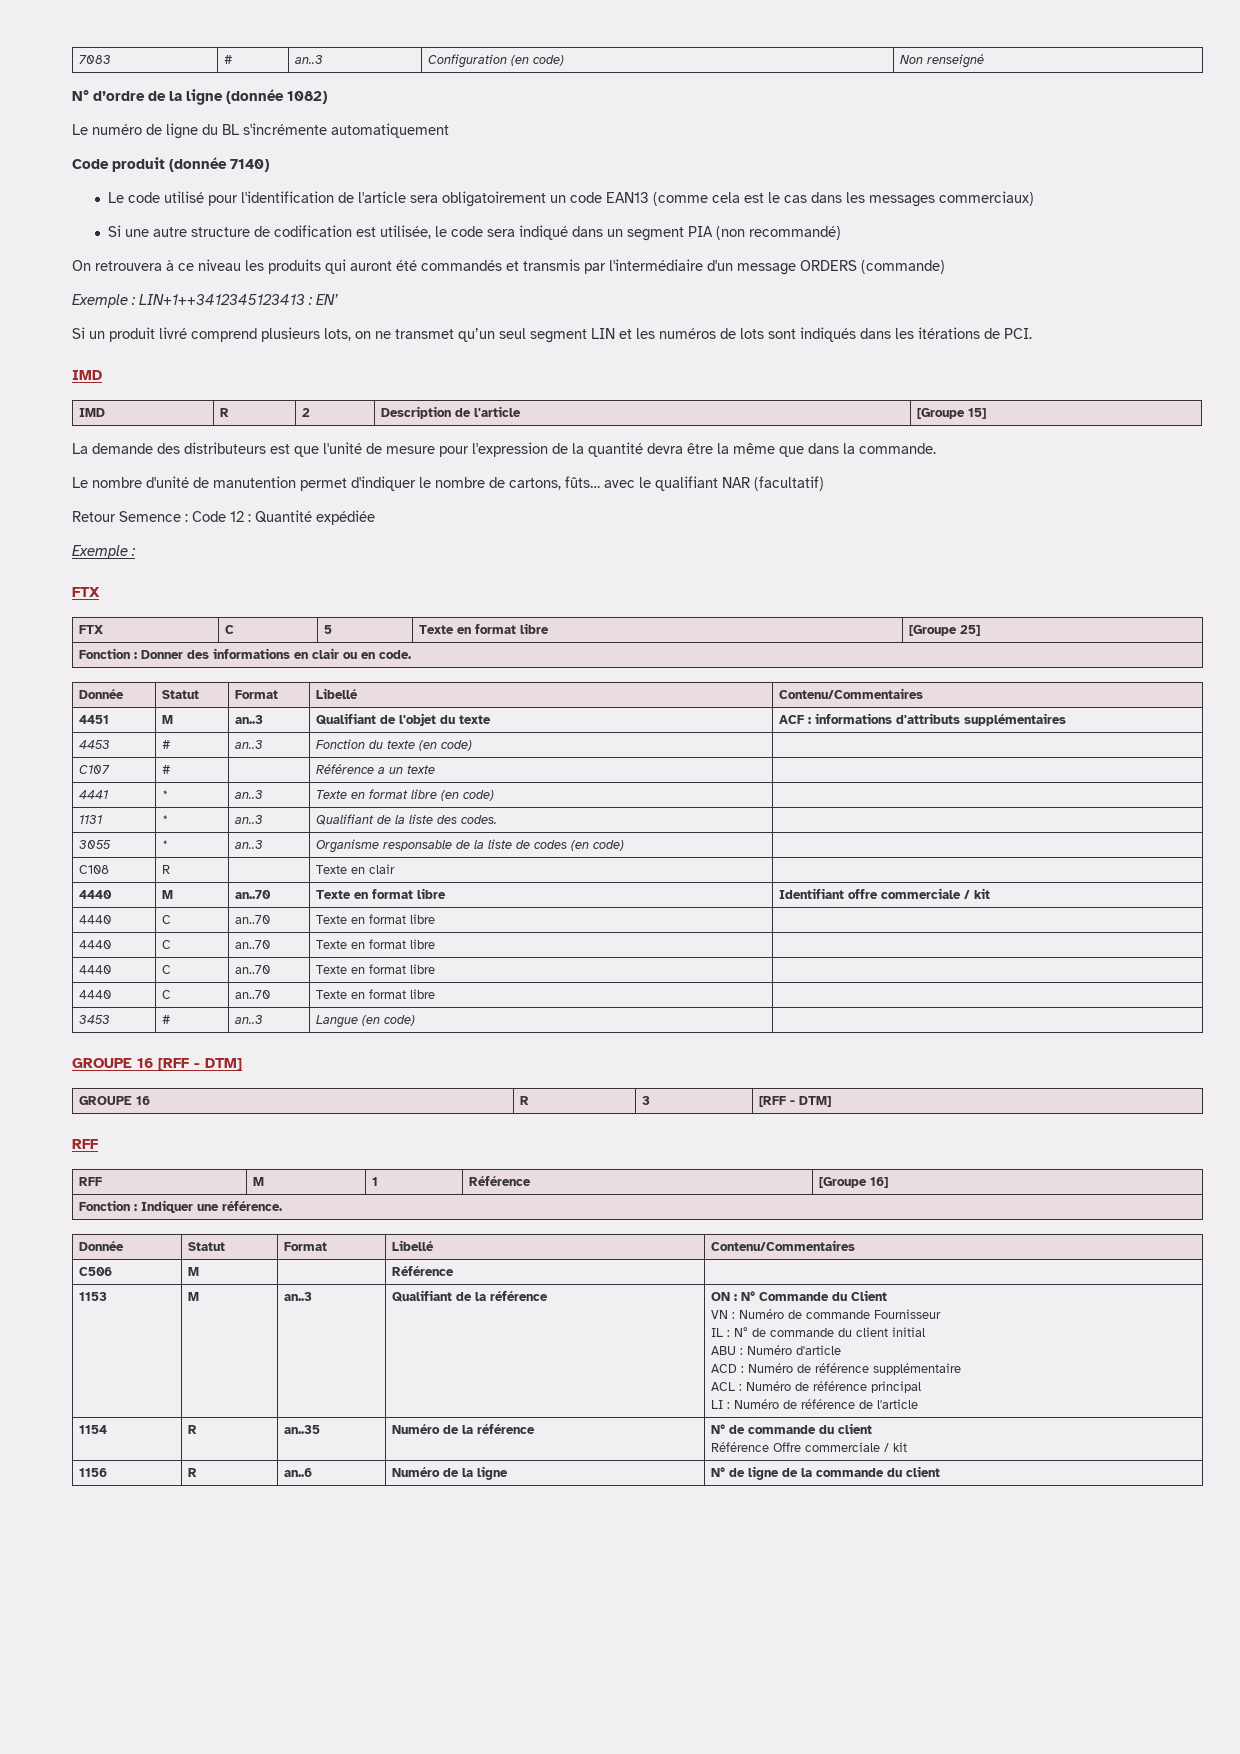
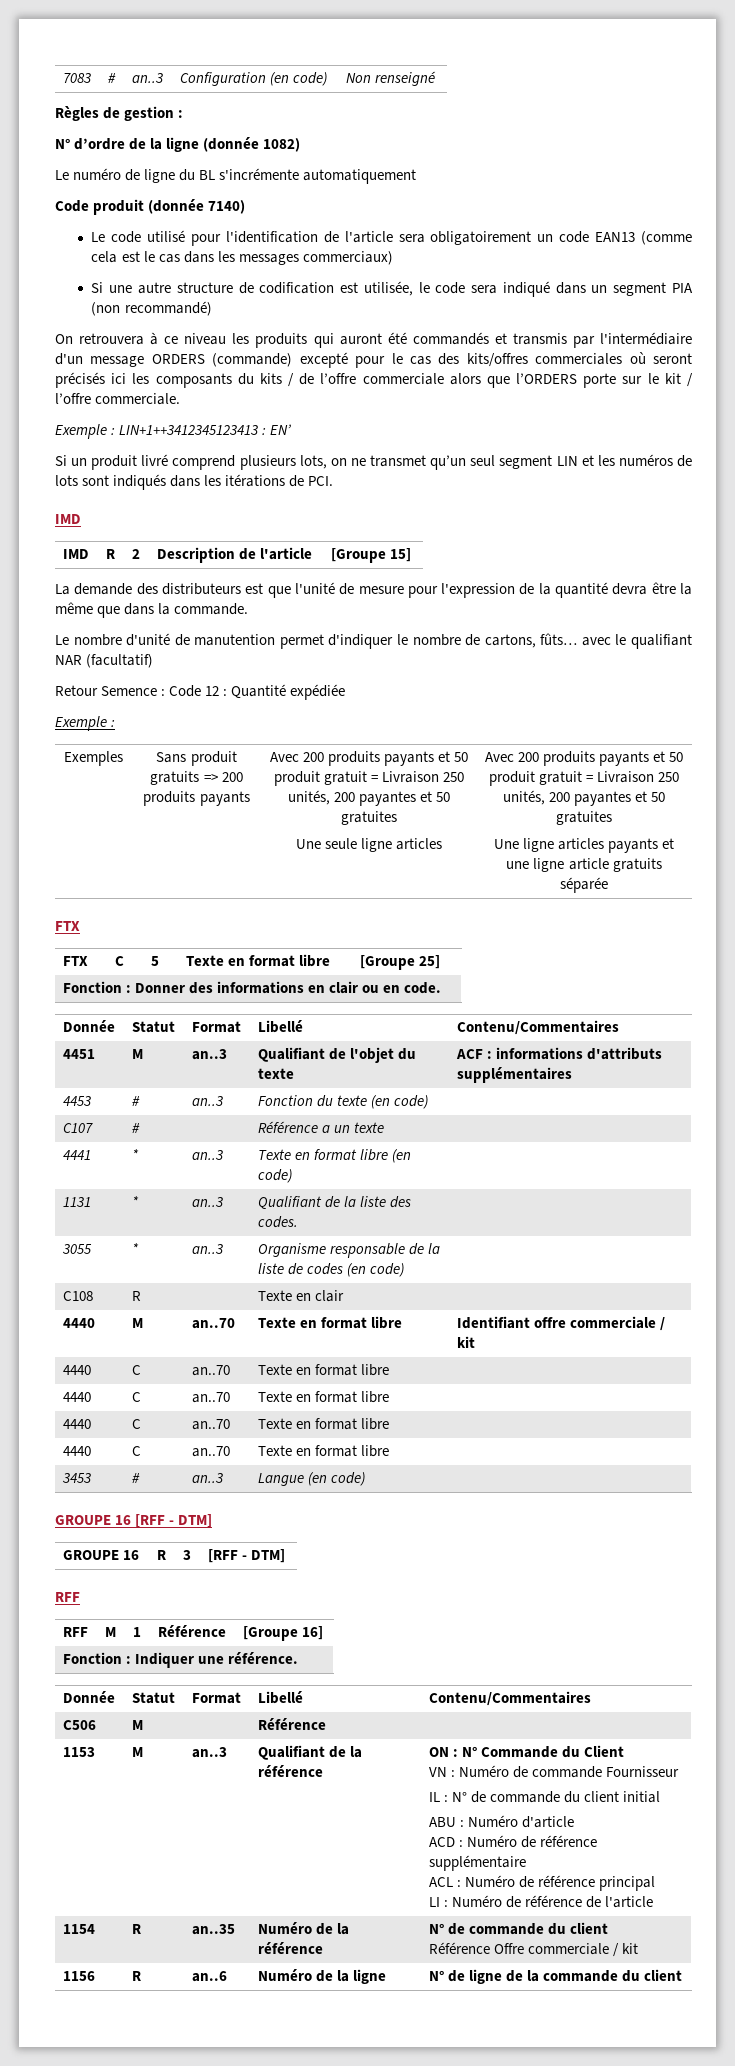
+ Règles de gestion :
- On retrouvera à ce niveau les produits qui auront été commandés et transmis par l'intermédiaire d'un message ORDERS (commande)
+ On retrouvera à ce niveau les produits qui auront été commandés et transmis par l'intermédiaire d'un message ORDERS (commande) excepté pour le cas des kits/offres commerciales où seront précisés ici les composants du kits / de l’offre commerciale alors que l’ORDERS porte sur le kit / l’offre commerciale.
+ Exemples | Sans produit gratuits => 200 produits payants | Avec 200 produits payants et 50 produit gratuit = Livraison 250 unités, 200 payantes et 50 gratuites
+ Une seule ligne articles | Avec 200 produits payants et 50 produit gratuit = Livraison 250 unités, 200 payantes et 50 gratuites
+ Une ligne articles payants et une ligne article gratuits séparée

